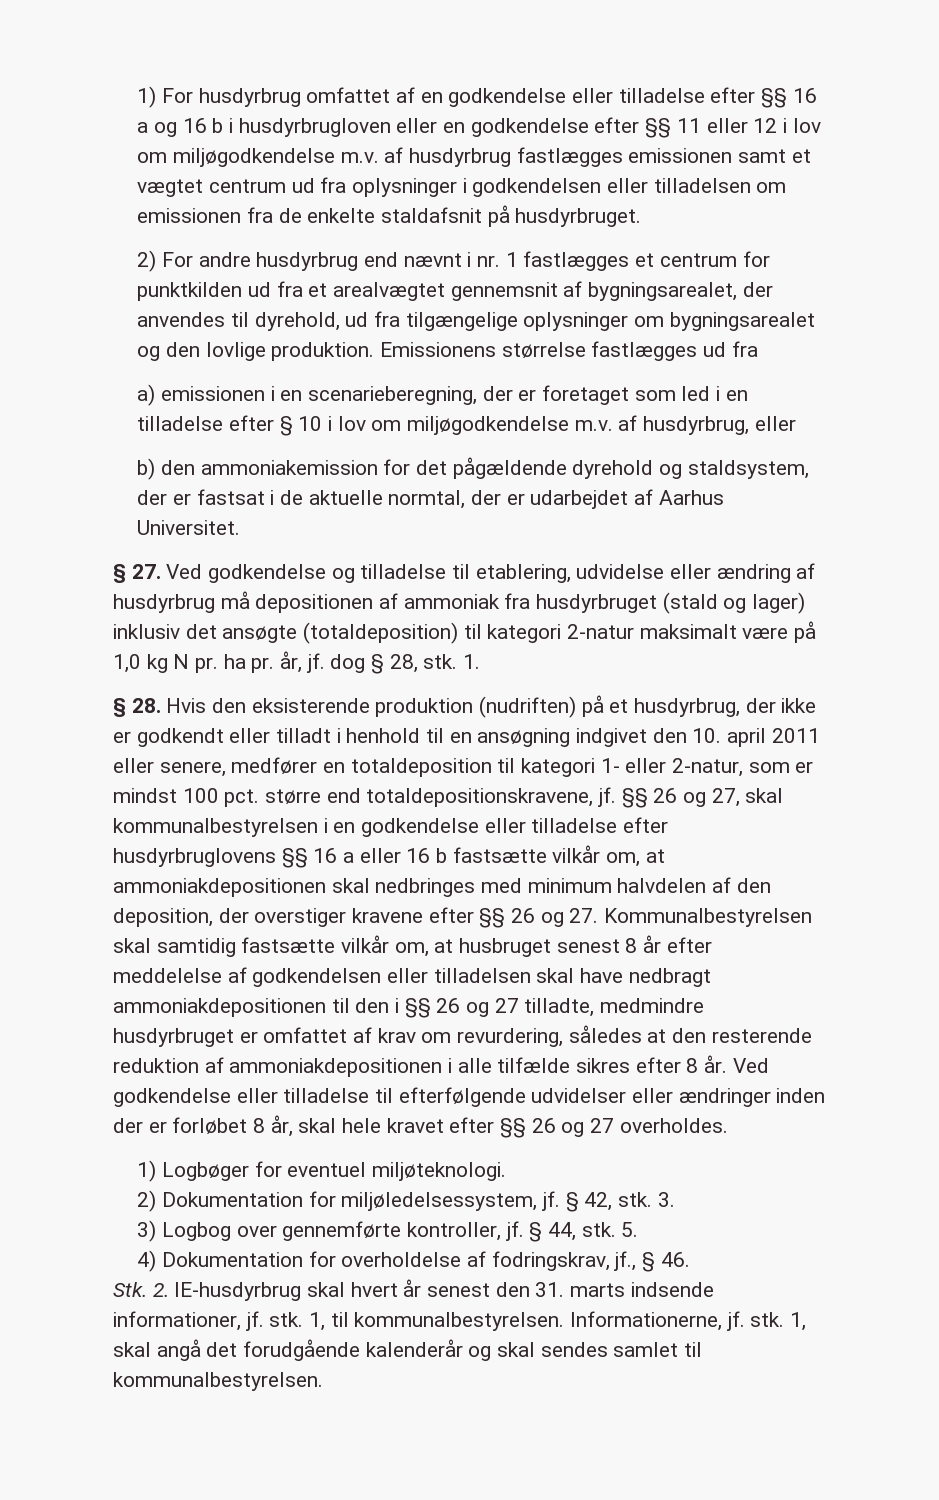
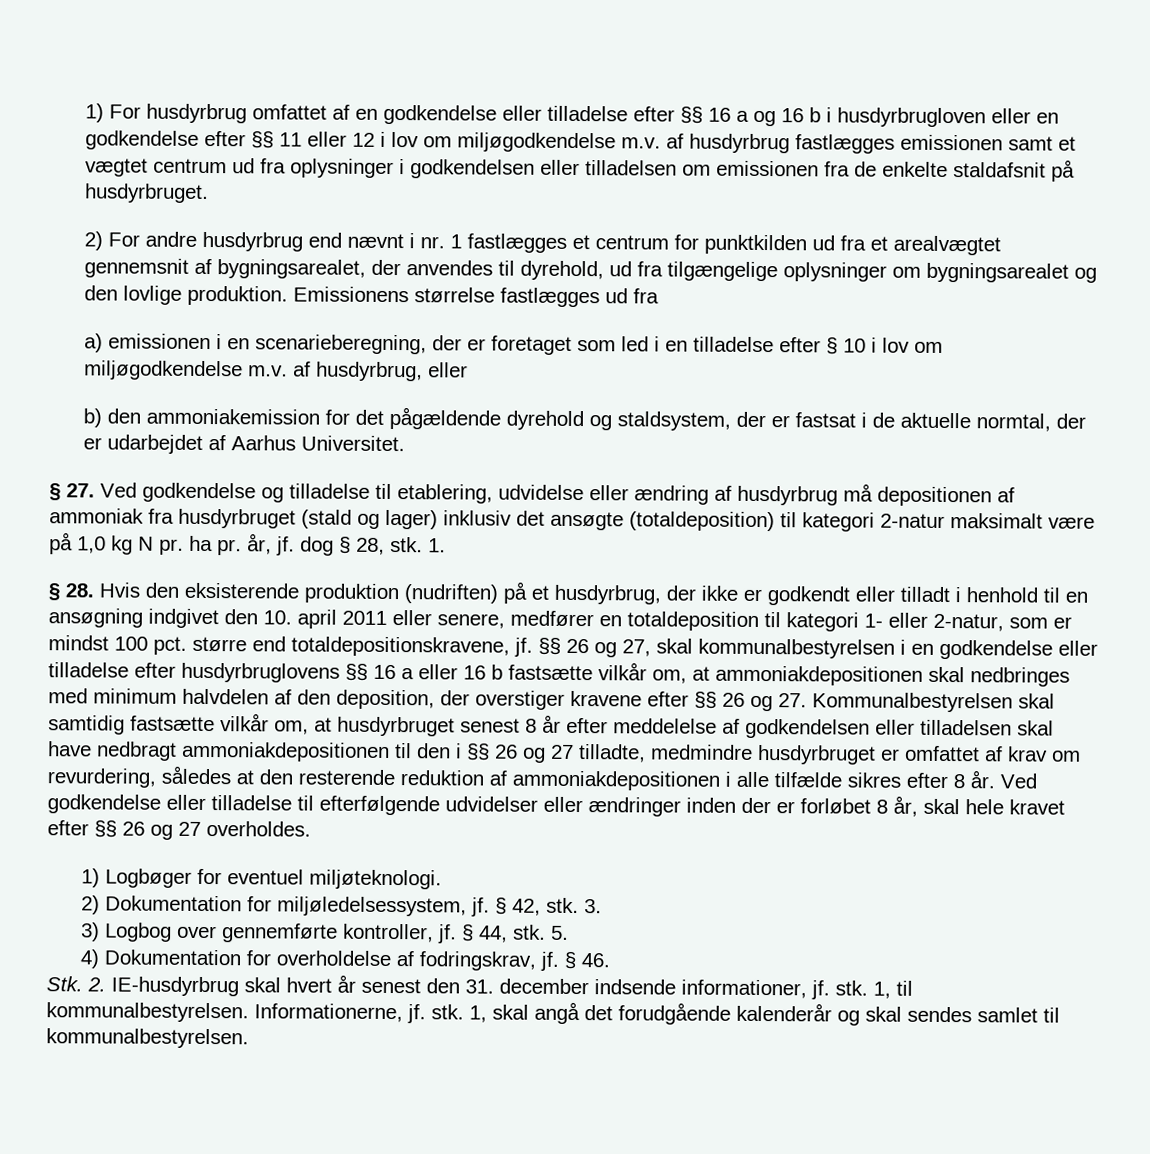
- §§ 26 og 27, skal kommunalbestyrelsen i en godkendelse eller tilladelse efter husdyrbruglovens §§ 16 a eller 16 b fastsætte vilkår om, at ammoniakdepositionen skal nedbringes med minimum halvdelen af den deposition, der overstiger kravene efter §§ 26 og 27. Kommunalbestyrelsen skal samtidig fastsætte vilkår om, at husbruget senest 8 år efter meddelelse af godkendelsen eller tilladelsen skal have nedbragt ammoniakdepositionen til den i §§ 26 og 27 tilladte, medmindre husdyrbruget er omfattet af krav om revurdering, således at den resterende reduktion af ammoniakdepositionen i alle tilfælde sikres efter 8 år.
+ §§ 26 og 27, skal kommunalbestyrelsen i en godkendelse eller tilladelse efter husdyrbruglovens §§ 16 a eller 16 b fastsætte vilkår om, at ammoniakdepositionen skal nedbringes med minimum halvdelen af den deposition, der overstiger kravene efter §§ 26 og 27. Kommunalbestyrelsen skal samtidig fastsætte vilkår om, at husdyrbruget senest 8 år efter meddelelse af godkendelsen eller tilladelsen skal have nedbragt ammoniakdepositionen til den i §§ 26 og 27 tilladte, medmindre husdyrbruget er omfattet af krav om revurdering, således at den resterende reduktion af ammoniakdepositionen i alle tilfælde sikres efter 8 år.
- 4) Dokumentation for overholdelse af fodringskrav, jf., § 46.
+ 4) Dokumentation for overholdelse af fodringskrav, jf. § 46.
- Stk. 2. IE-husdyrbrug skal hvert år senest den 31. marts indsende informationer, jf. stk.
+ Stk. 2. IE-husdyrbrug skal hvert år senest den 31. december indsende informationer, jf. stk.

